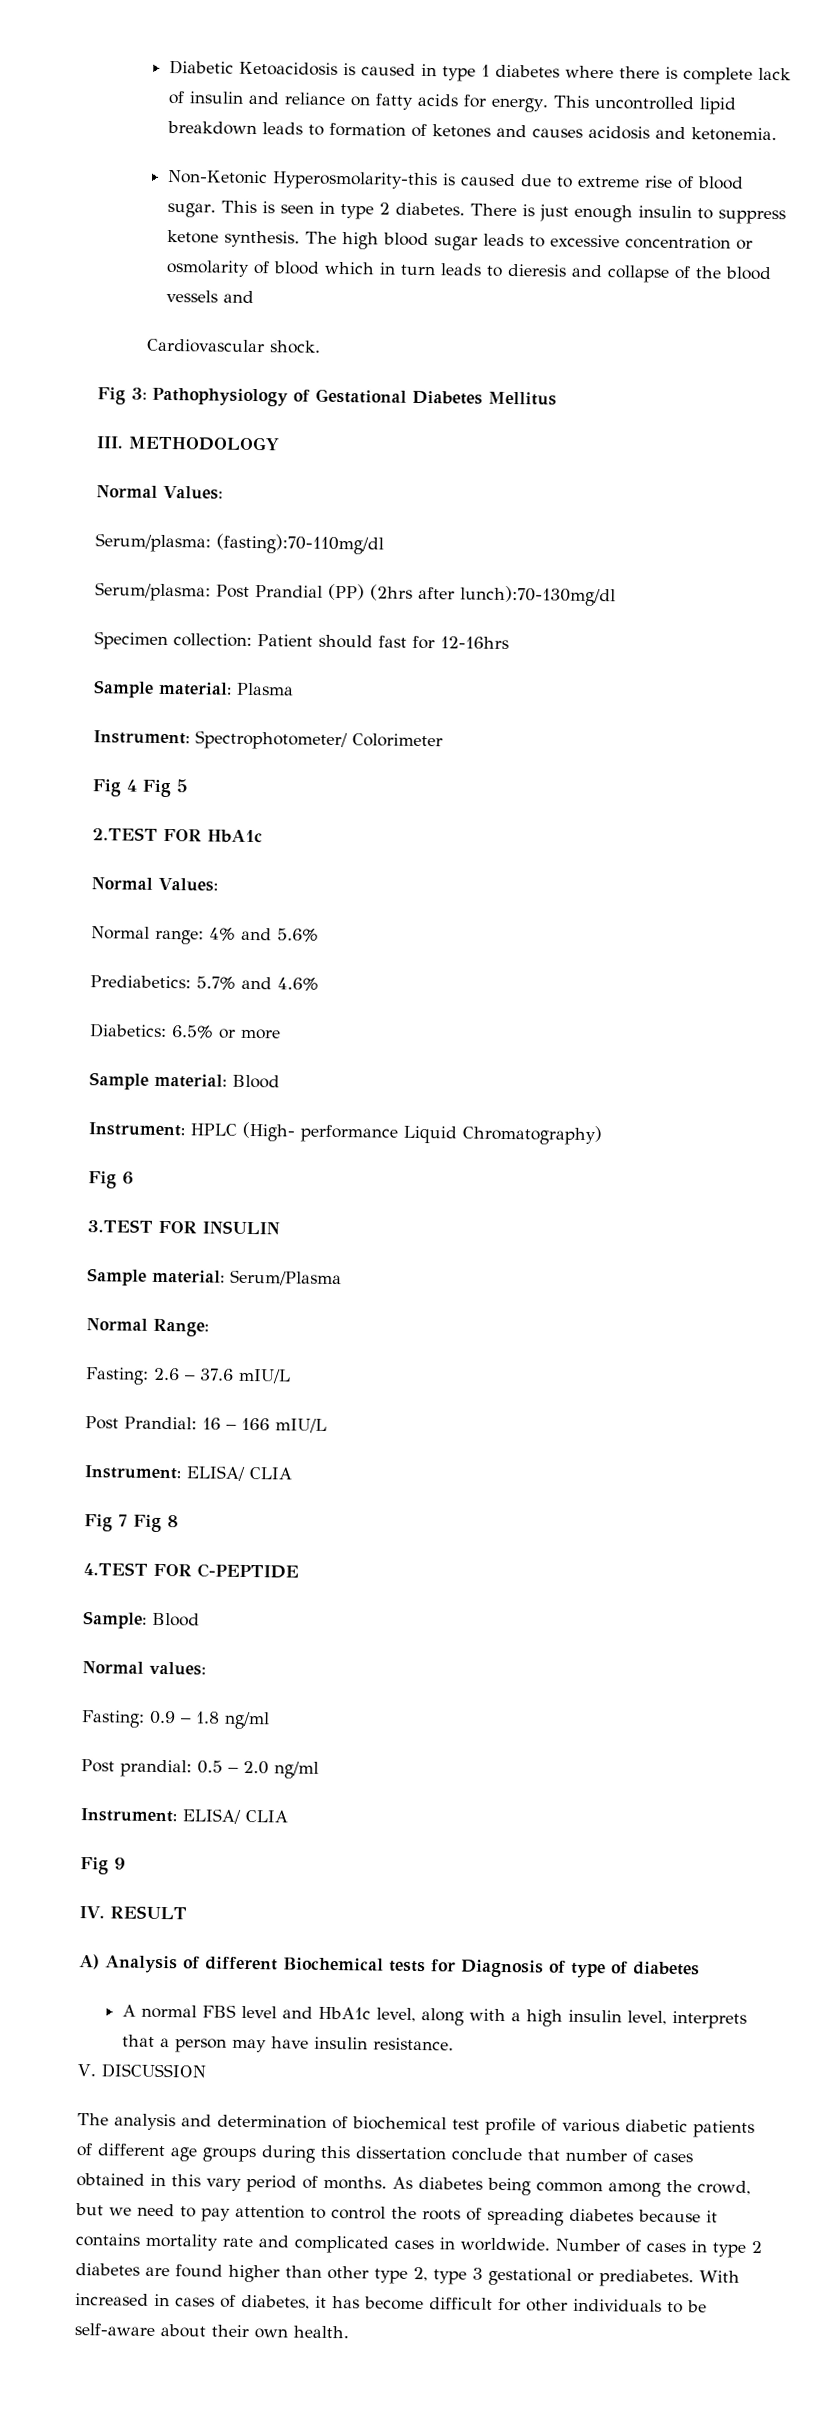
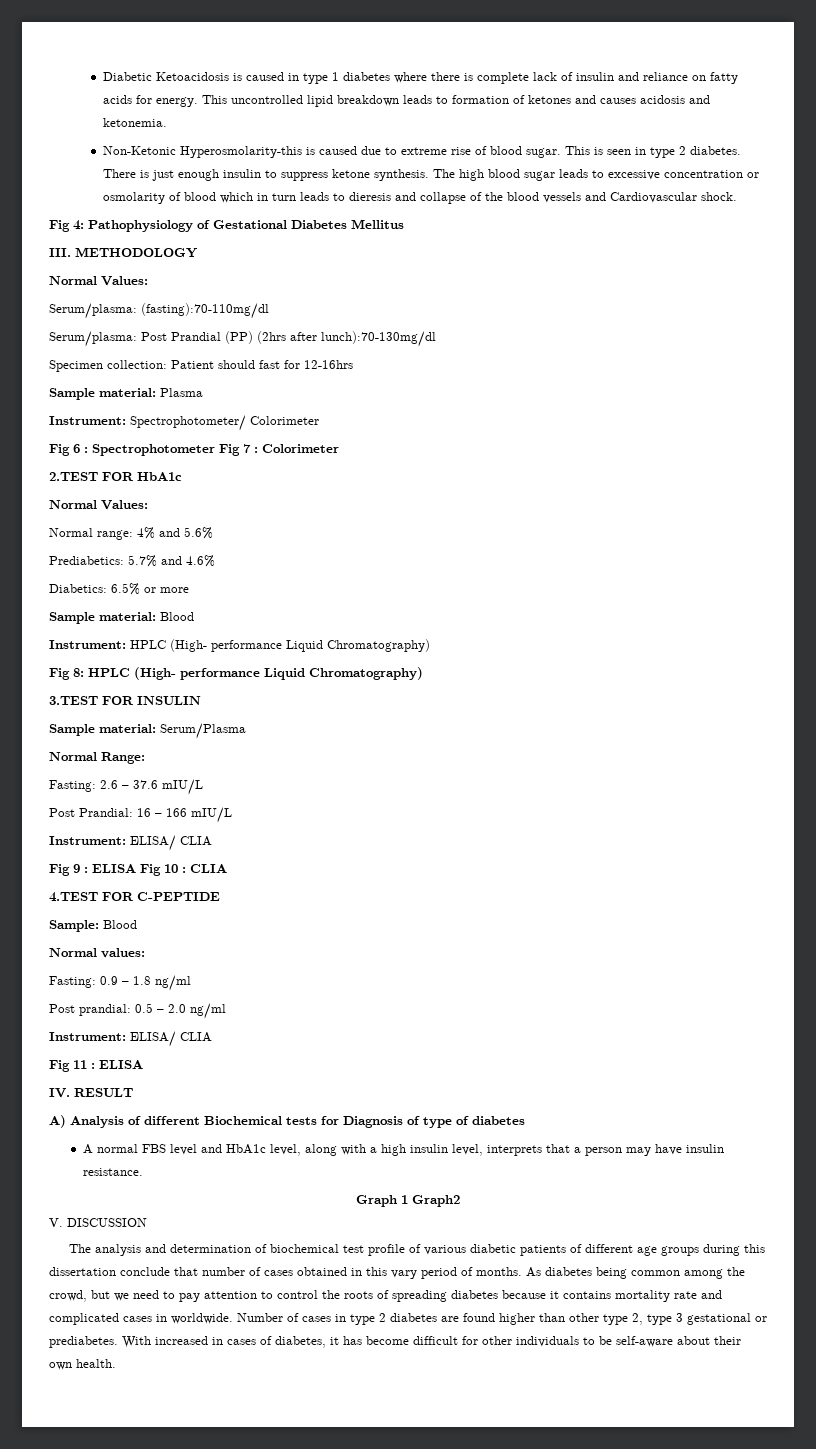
- The high blood sugar leads to excessive concentration or osmolarity of blood which in turn leads to dieresis and collapse of the blood vessels and
- Cardiovascular shock.
+ The high blood sugar leads to excessive concentration or osmolarity of blood which in turn leads to dieresis and collapse of the blood vessels and Cardiovascular shock.
- Fig 3: Pathophysiology of Gestational Diabetes Mellitus
+ Fig 4: Pathophysiology of Gestational Diabetes Mellitus
- Fig 4 Fig 5
+ Fig 6 : Spectrophotometer Fig 7 : Colorimeter
- Fig 6
+ Fig 8: HPLC (High- performance Liquid Chromatography)
- Fig 7 Fig 8
+ Fig 9 : ELISA Fig 10 : CLIA
- Fig 9
+ Fig 11 : ELISA
+ Graph 1 Graph2

